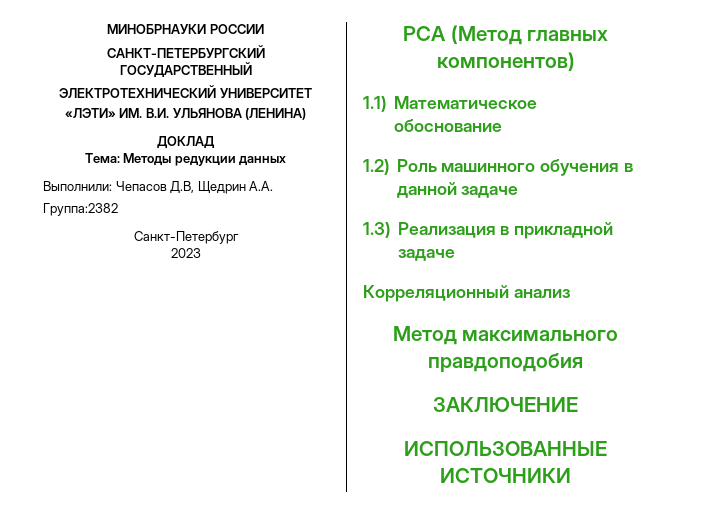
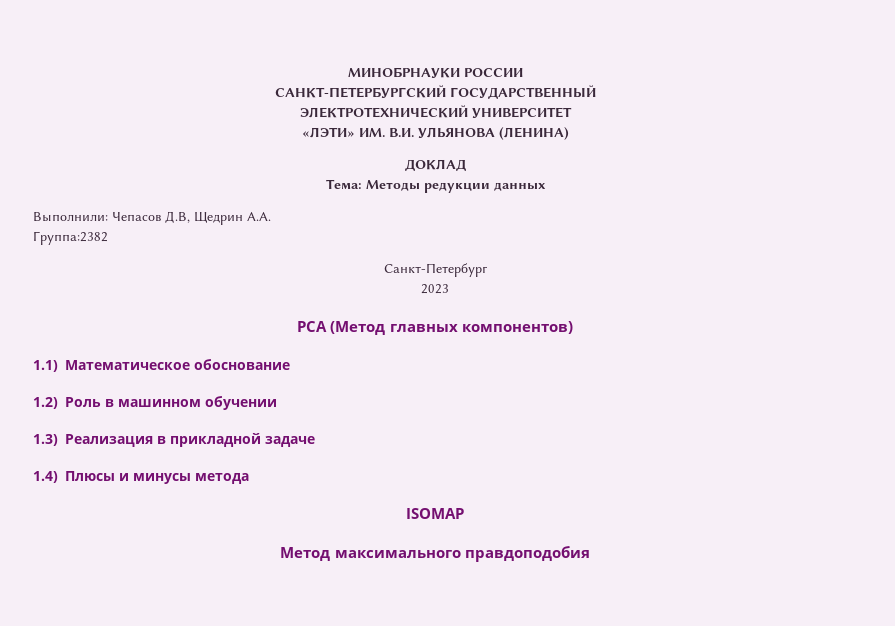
- 1.2) Роль машинного обучения в данной задаче
+ 1.2) Роль в машинном обучении
- Корреляционный анализ
+ 1.4) Плюсы и минусы метода
+ ISOMAP
- ЗАКЛЮЧЕНИЕ
- ИСПОЛЬЗОВАННЫЕ ИСТОЧНИКИ

